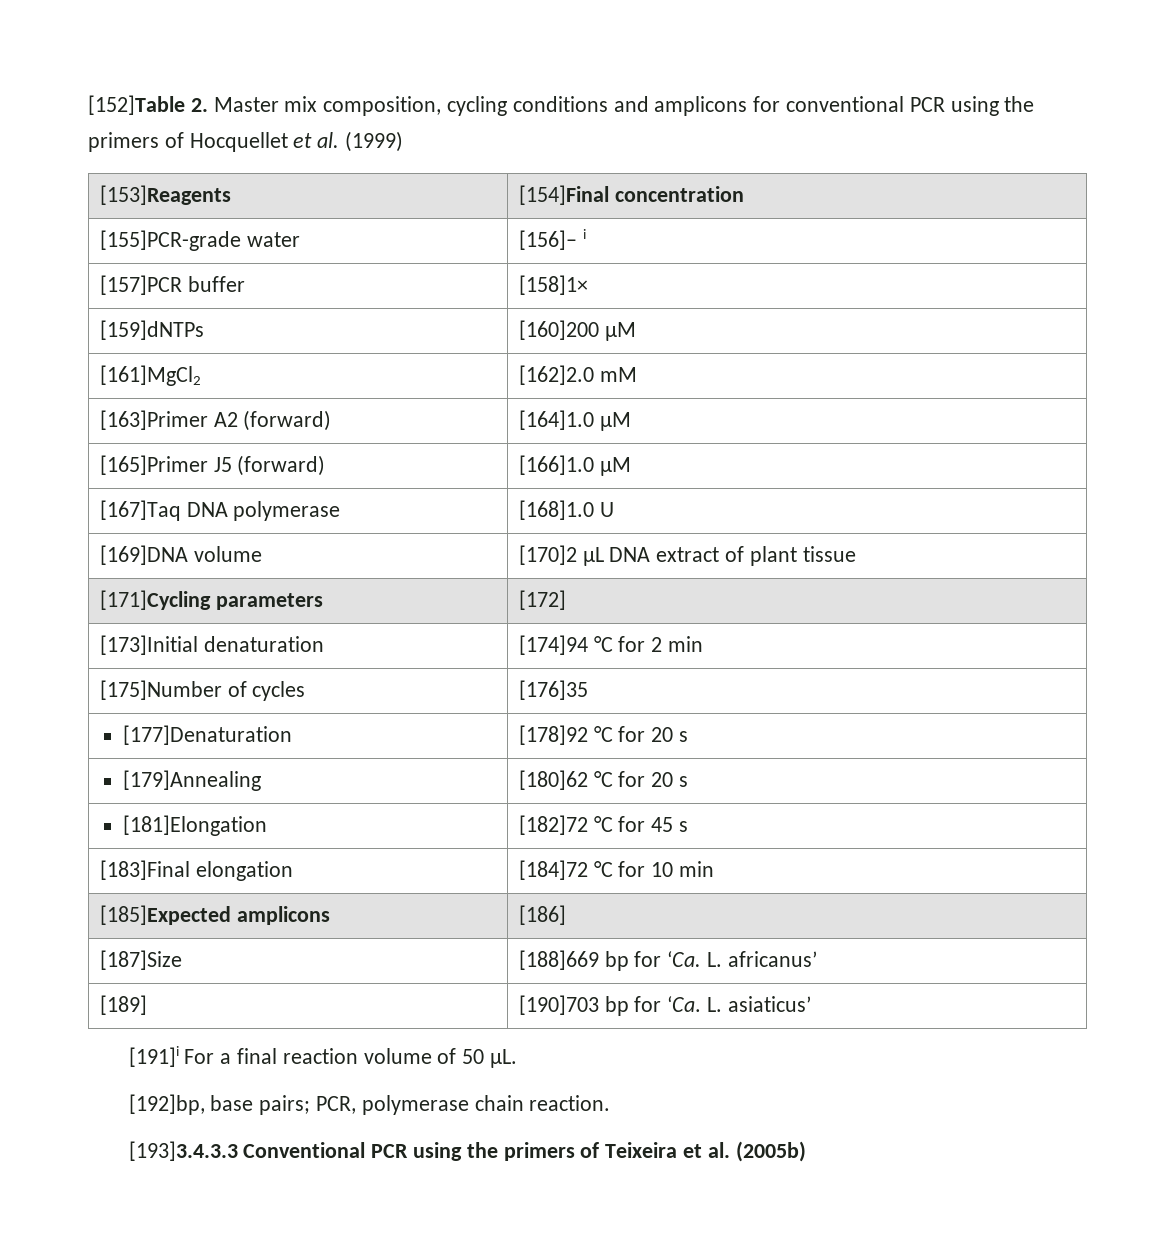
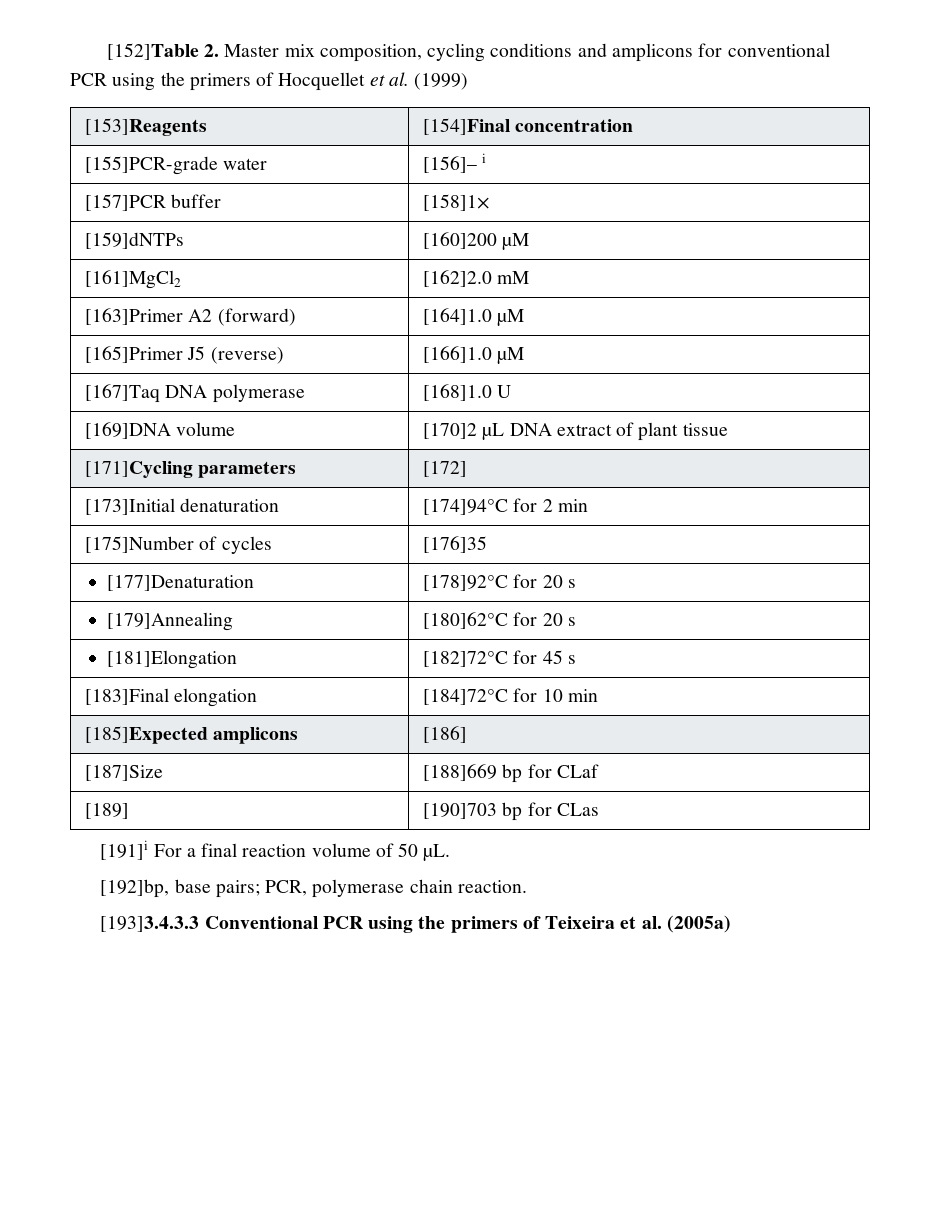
- [165]Primer J5 (forward) | [166]1.0 µM
+ [165]Primer J5 (reverse) | [166]1.0 µM
- [173]Initial denaturation | [174]94 °C for 2 min
+ [173]Initial denaturation | [174]94°C for 2 min
- [177]Denaturation | [178]92 °C for 20 s
+ [177]Denaturation | [178]92°C for 20 s
- [179]Annealing | [180]62 °C for 20 s
+ [179]Annealing | [180]62°C for 20 s
- [181]Elongation | [182]72 °C for 45 s
+ [181]Elongation | [182]72°C for 45 s
- [183]Final elongation | [184]72 °C for 10 min
+ [183]Final elongation | [184]72°C for 10 min
- [187]Size | [188]669 bp for ‘Ca. L. africanus’
+ [187]Size | [188]669 bp for CLaf
- [189] | [190]703 bp for ‘Ca. L. asiaticus’
+ [189] | [190]703 bp for CLas
- [193]3.4.3.3 Conventional PCR using the primers of Teixeira et al. (2005b)
+ [193]3.4.3.3 Conventional PCR using the primers of Teixeira et al. (2005a)

